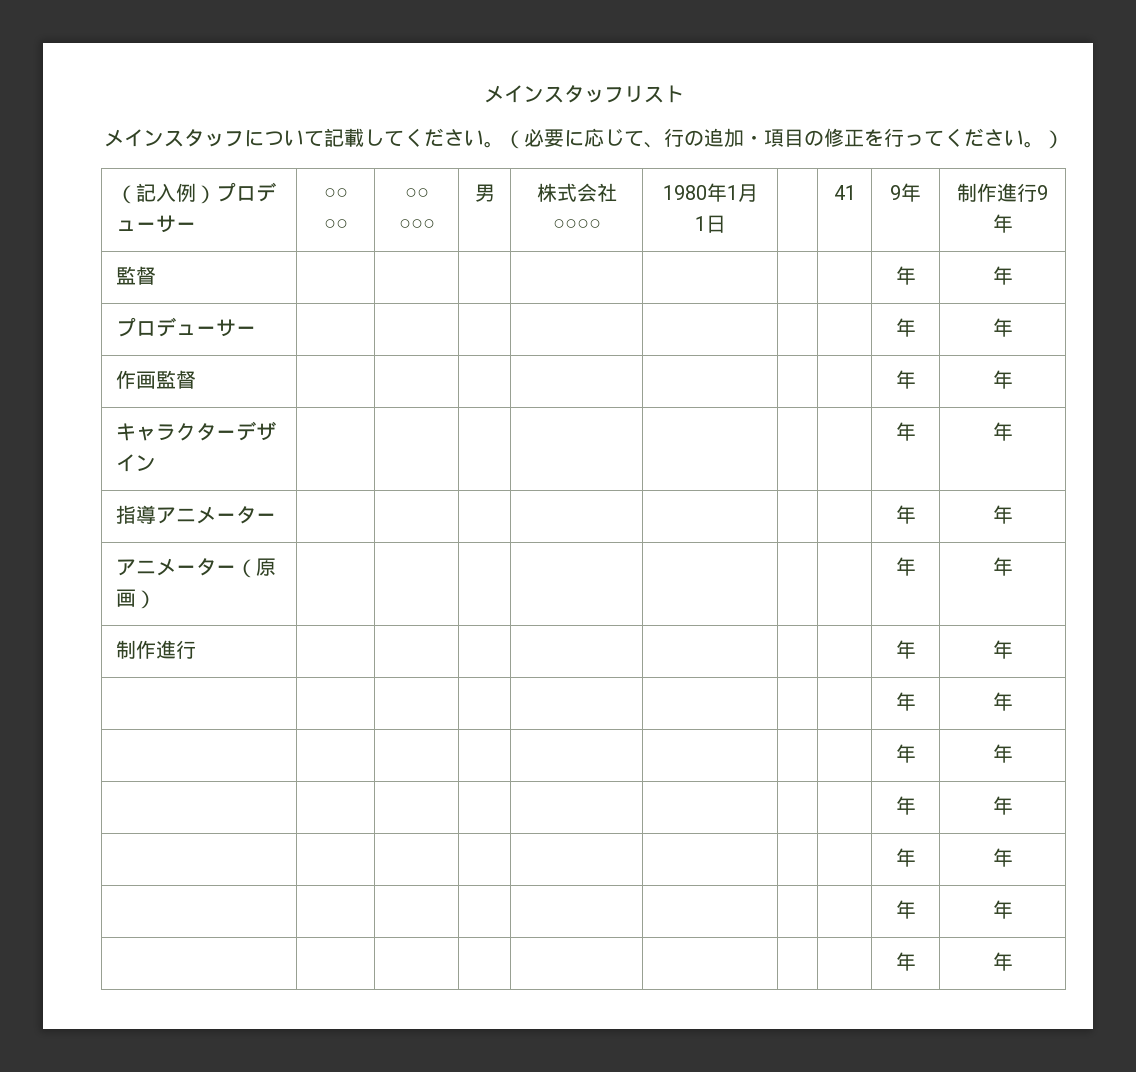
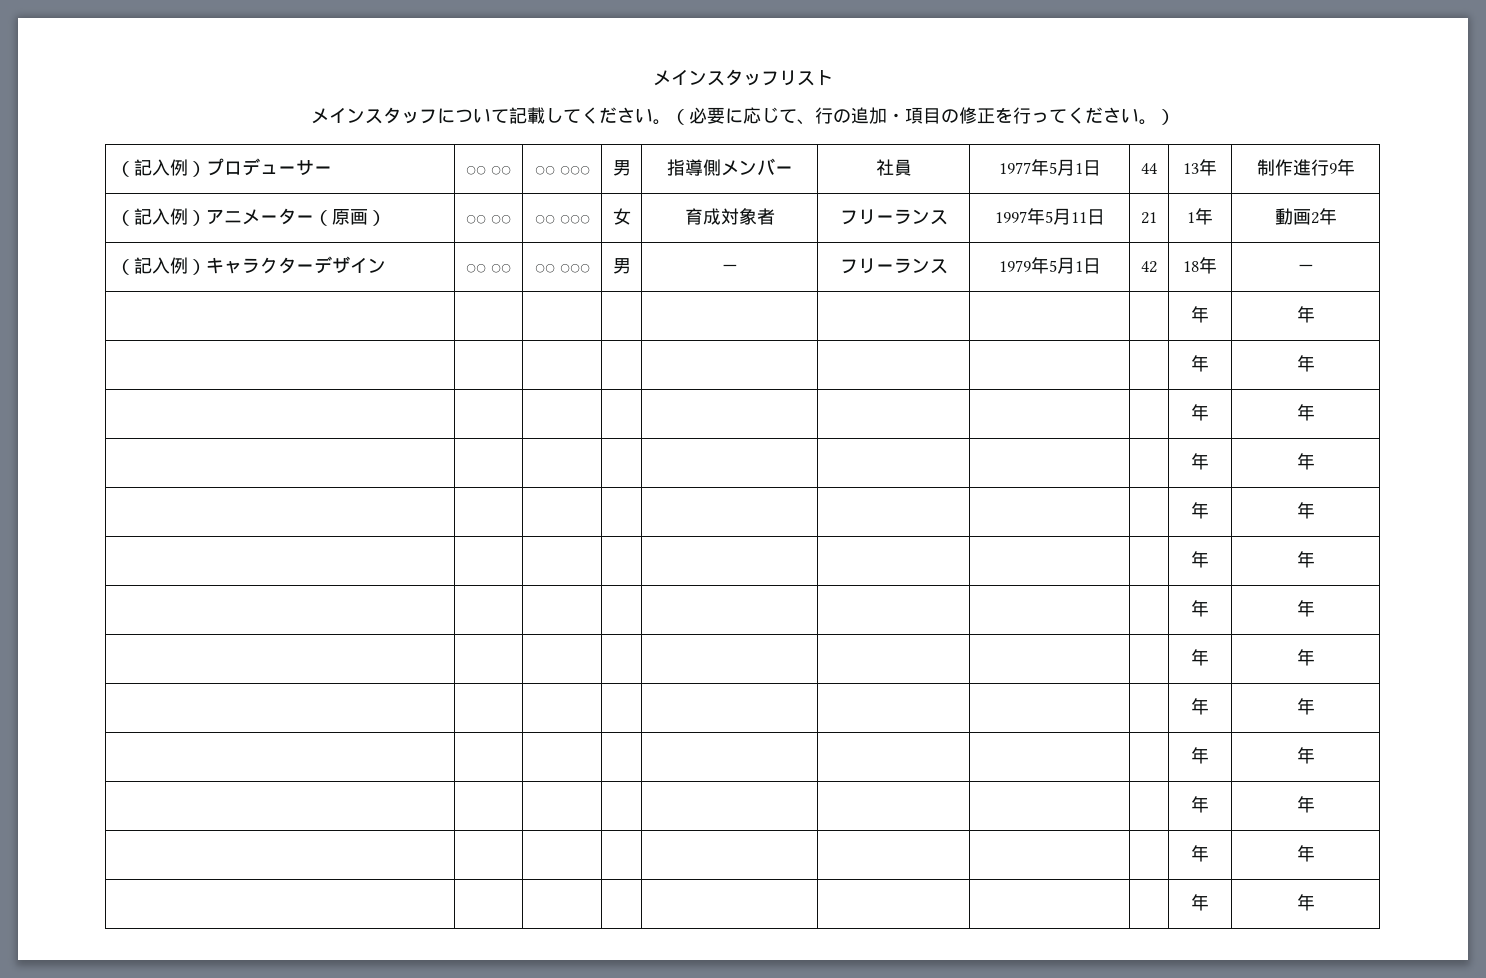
- （記入例）プロデューサー | ○○ ○○ | ○○ ○○○ | 男 | 株式会社○○○○ | 1980年1月1日 | | 41 | 9年 | 制作進行9年
- 監督 | | | | | | | | 年 | 年
- プロデューサー | | | | | | | | 年 | 年
- 作画監督 | | | | | | | | 年 | 年
- キャラクターデザイン | | | | | | | | 年 | 年
- 指導アニメーター | | | | | | | | 年 | 年
- アニメーター（原画） | | | | | | | | 年 | 年
- 制作進行 | | | | | | | | 年 | 年
+ （記入例）プロデューサー | ○○ ○○ | ○○ ○○○ | 男 | 指導側メンバー | 社員 | 1977年5月1日 | 44 | 13年 | 制作進行9年
+ （記入例）アニメーター（原画） | ○○ ○○ | ○○ ○○○ | 女 | 育成対象者 | フリーランス | 1997年5月11日 | 21 | 1年 | 動画2年
+ （記入例）キャラクターデザイン | ○○ ○○ | ○○ ○○○ | 男 | － | フリーランス | 1979年5月1日 | 42 | 18年 | －
+ | | | | | | | | 年 | 年
+ | | | | | | | | 年 | 年
+ | | | | | | | | 年 | 年
+ | | | | | | | | 年 | 年
+ | | | | | | | | 年 | 年
+ | | | | | | | | 年 | 年
+ | | | | | | | | 年 | 年

